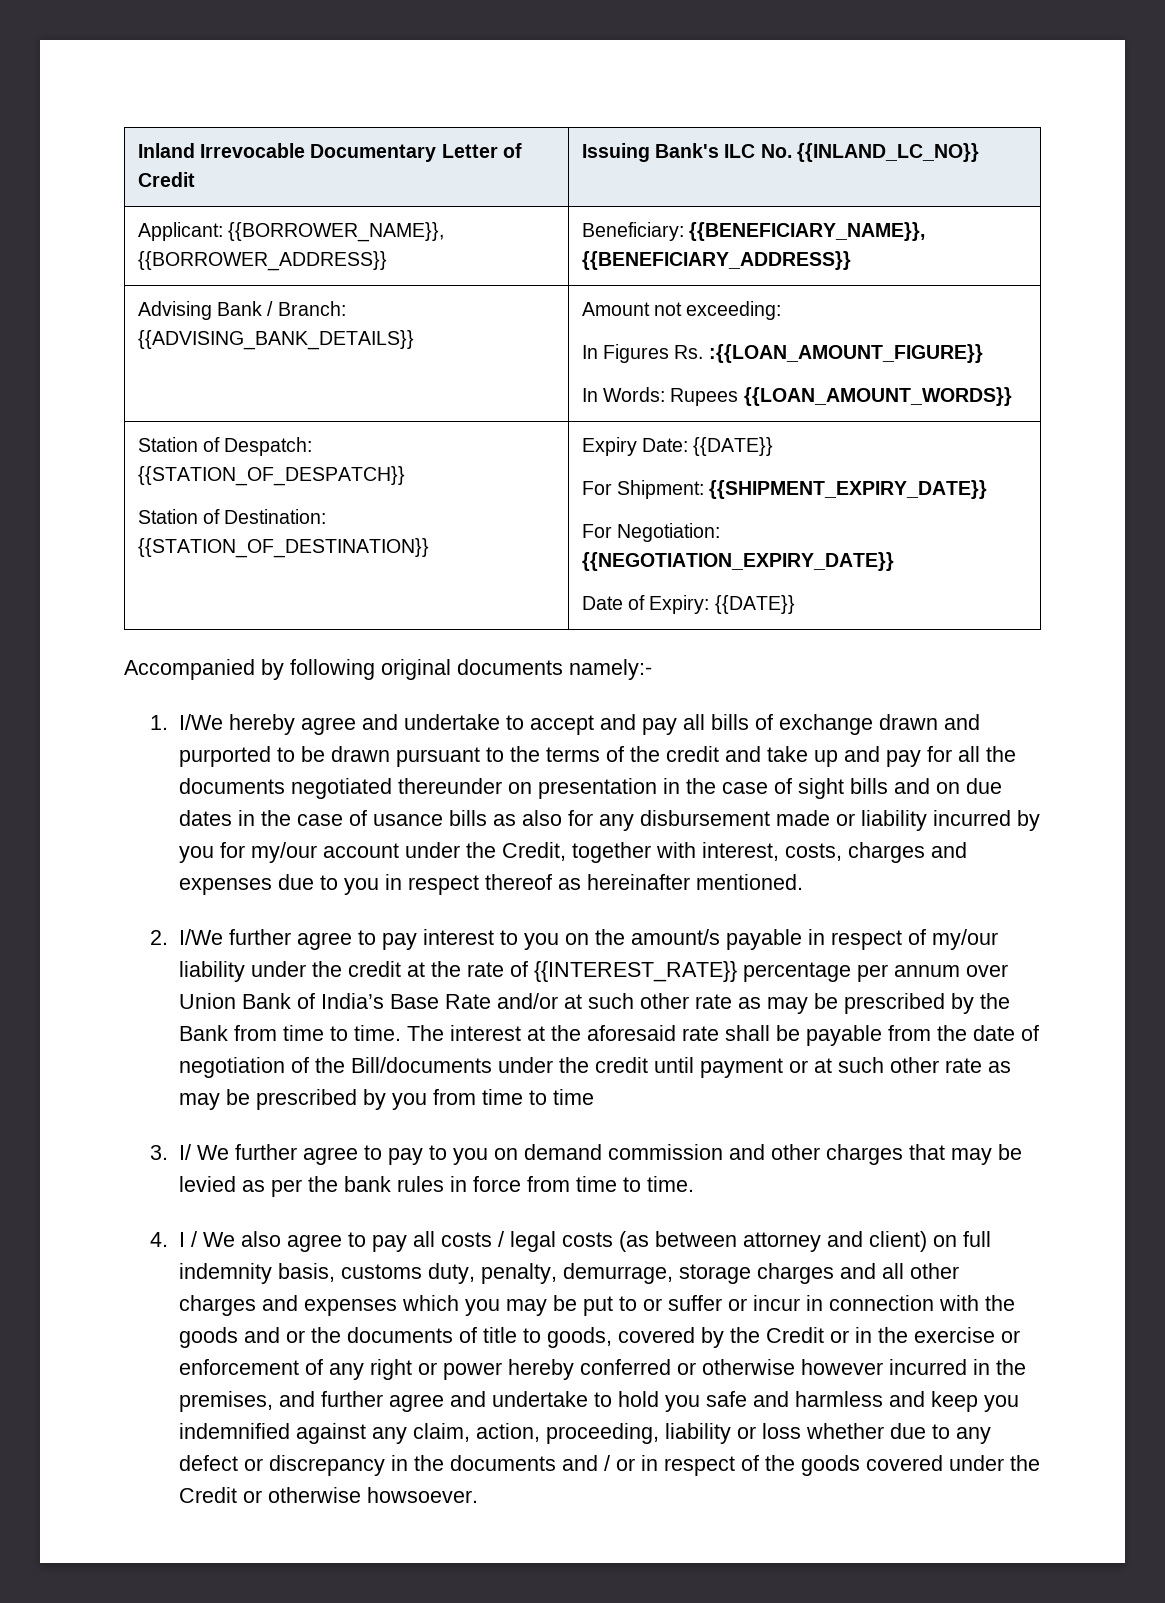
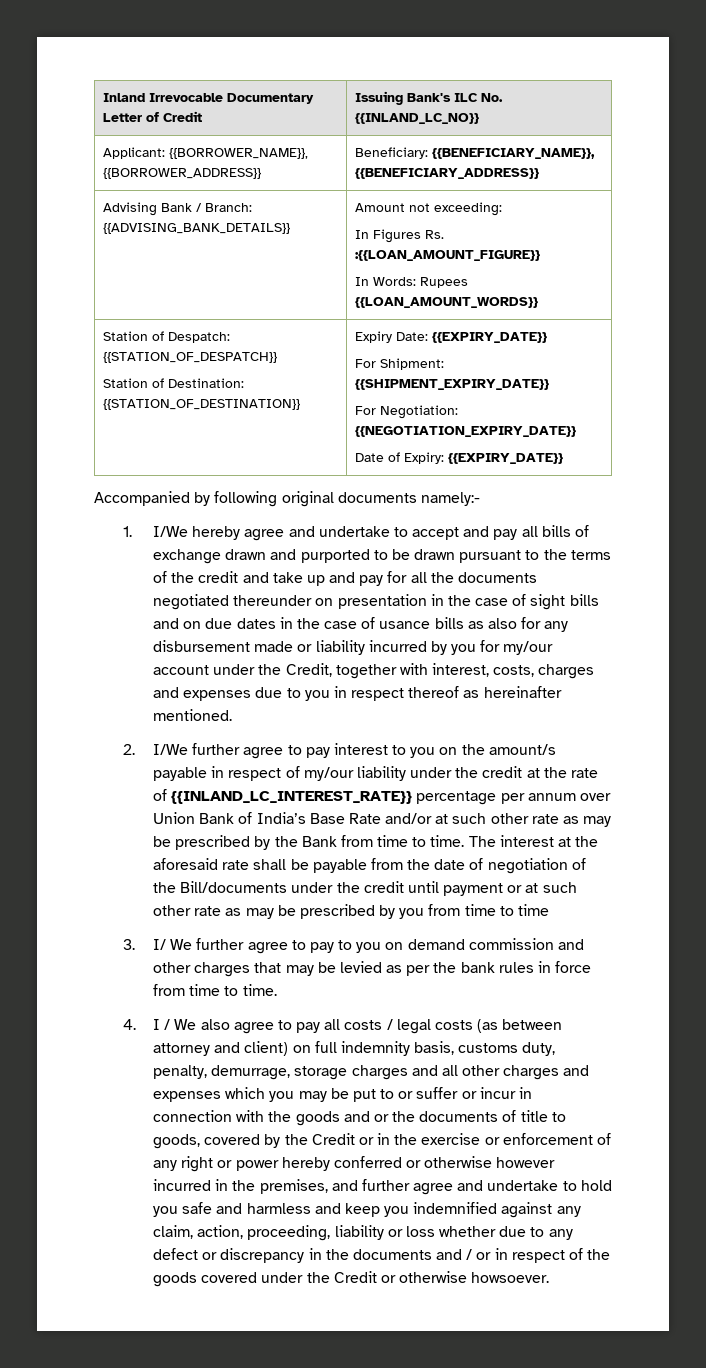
  Station of Despatch: {{STATION_OF_DESPATCH}}
- Station of Destination: {{STATION_OF_DESTINATION}} | Expiry Date: {{DATE}}
+ Station of Destination: {{STATION_OF_DESTINATION}} | Expiry Date: {{EXPIRY_DATE}}
  For Shipment: {{SHIPMENT_EXPIRY_DATE}}
  For Negotiation: {{NEGOTIATION_EXPIRY_DATE}}
- Date of Expiry: {{DATE}}
+ Date of Expiry: {{EXPIRY_DATE}}
- 2. I/We further agree to pay interest to you on the amount/s payable in respect of my/our liability under the credit at the rate of {{INTEREST_RATE}} percentage per annum over Union Bank of India’s Base Rate and/or at such other rate as may be prescribed by the Bank from time to time.
+ 2. I/We further agree to pay interest to you on the amount/s payable in respect of my/our liability under the credit at the rate of {{INLAND_LC_INTEREST_RATE}} percentage per annum over Union Bank of India’s Base Rate and/or at such other rate as may be prescribed by the Bank from time to time.

